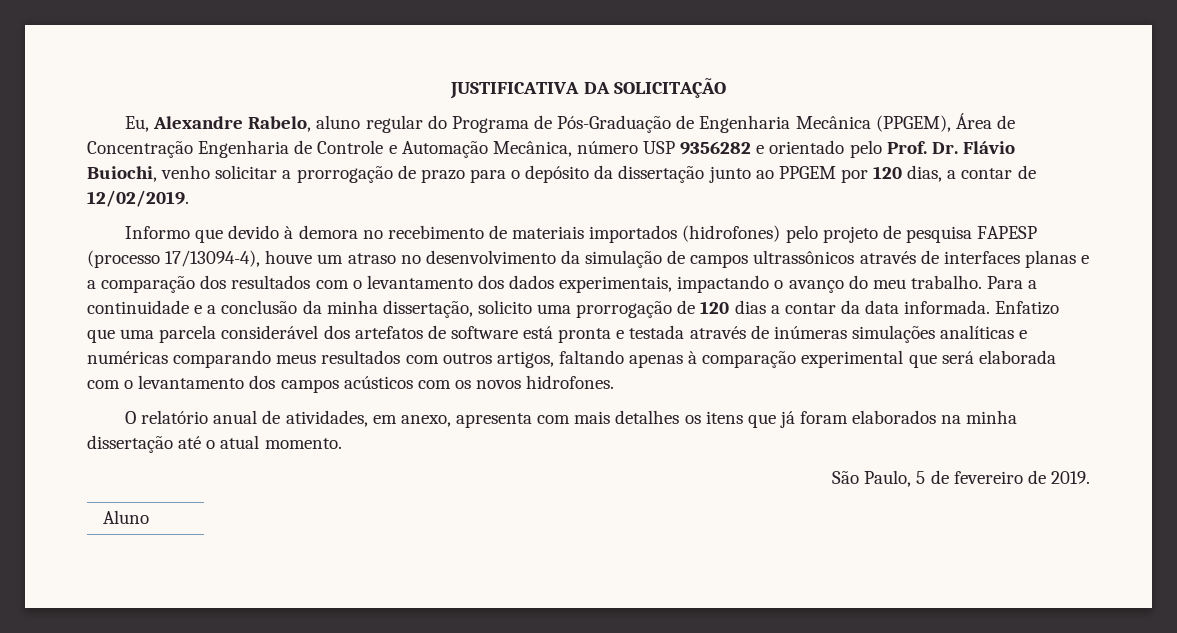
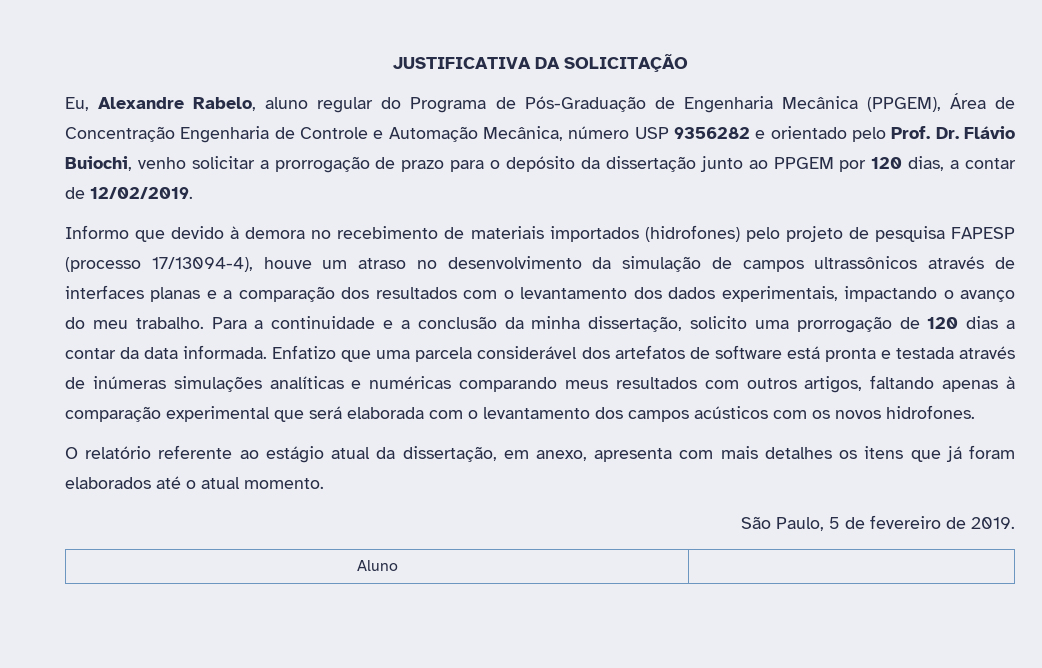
- O relatório anual de atividades, em anexo, apresenta com mais detalhes os itens que já foram elaborados na minha dissertação até o atual momento.
+ O relatório referente ao estágio atual da dissertação, em anexo, apresenta com mais detalhes os itens que já foram elaborados até o atual momento.

